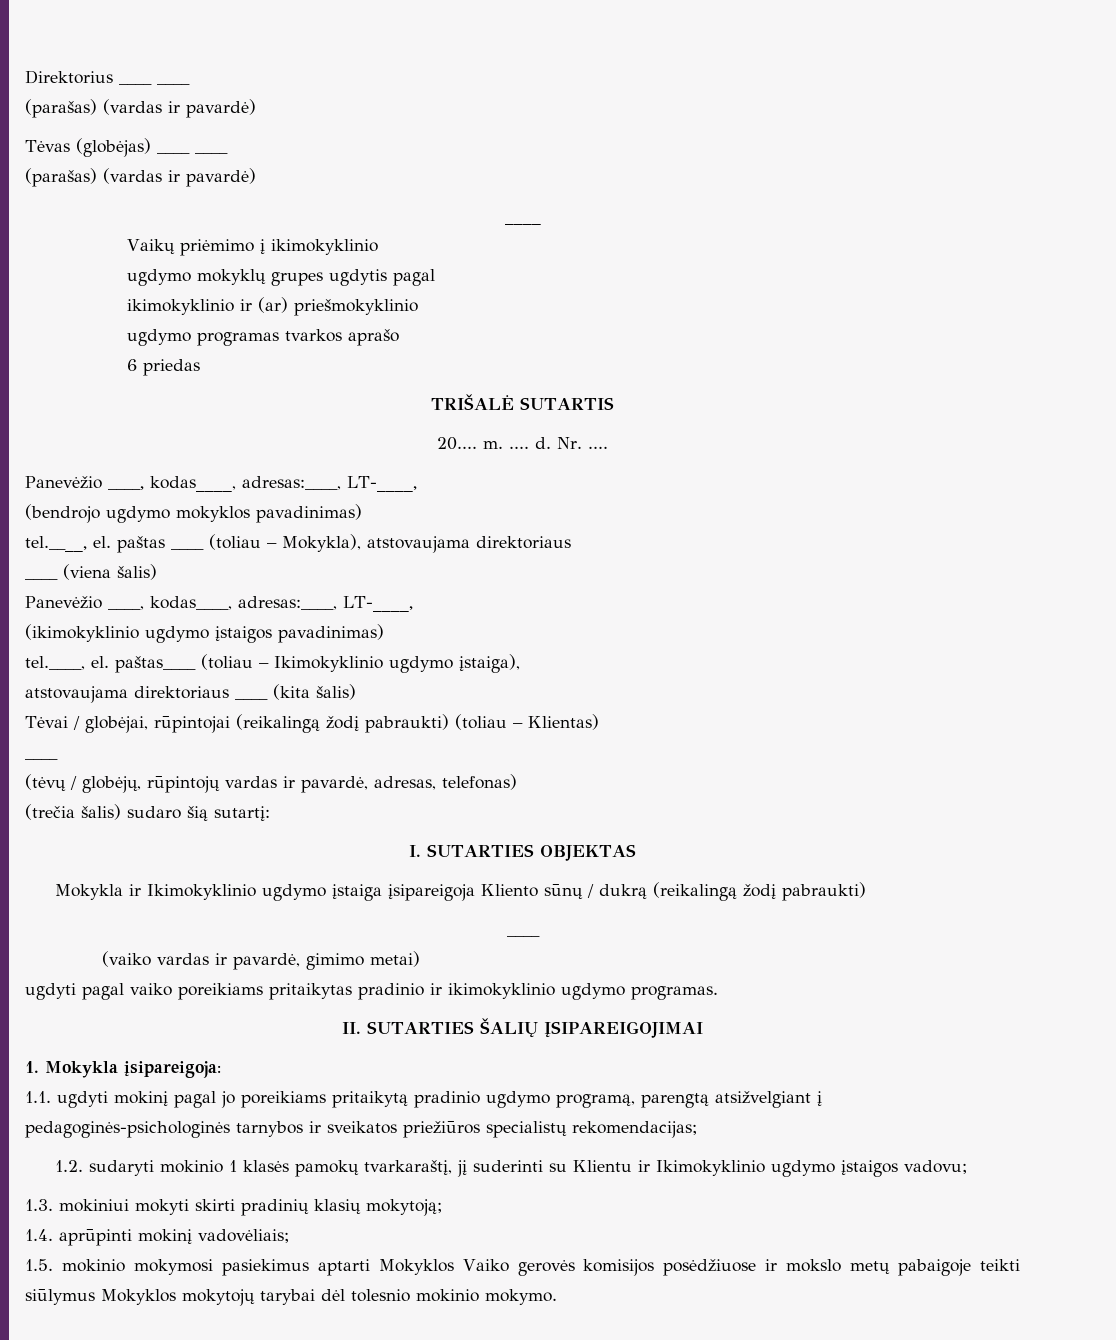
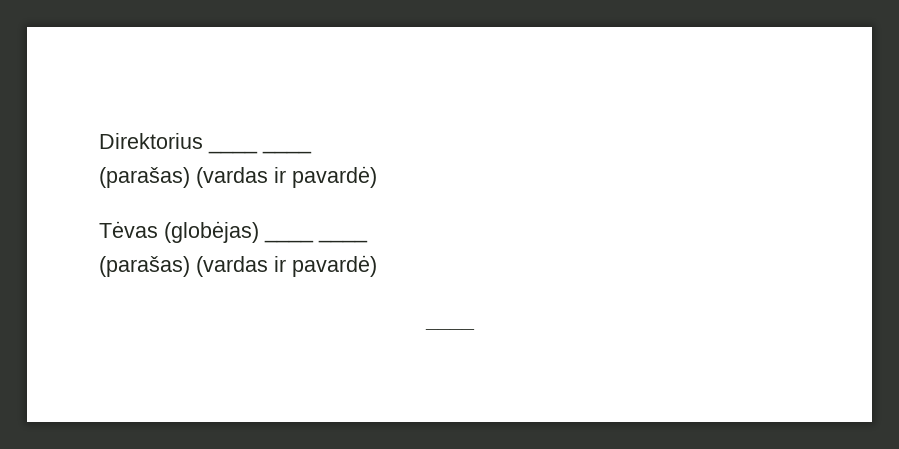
- Vaikų priėmimo į ikimokyklinio
- ugdymo mokyklų grupes ugdytis pagal
- ikimokyklinio ir (ar) priešmokyklinio
- ugdymo programas tvarkos aprašo
- 6 priedas
- TRIŠALĖ SUTARTIS
- 20.... m. .... d. Nr. ....
- Panevėžio ____, kodas____, adresas:____, LT-____,
- (bendrojo ugdymo mokyklos pavadinimas)
- tel.____, el. paštas ____ (toliau – Mokykla), atstovaujama direktoriaus
- ____ (viena šalis)
- Panevėžio ____, kodas____, adresas:____, LT-____,
- (ikimokyklinio ugdymo įstaigos pavadinimas)
- tel.____, el. paštas____ (toliau – Ikimokyklinio ugdymo įstaiga),
- atstovaujama direktoriaus ____ (kita šalis)
- Tėvai / globėjai, rūpintojai (reikalingą žodį pabraukti) (toliau – Klientas)
- ____
- (tėvų / globėjų, rūpintojų vardas ir pavardė, adresas, telefonas)
- (trečia šalis) sudaro šią sutartį:
- I. SUTARTIES OBJEKTAS
- Mokykla ir Ikimokyklinio ugdymo įstaiga įsipareigoja Kliento sūnų / dukrą (reikalingą žodį pabraukti)
- ____
- (vaiko vardas ir pavardė, gimimo metai)
- ugdyti pagal vaiko poreikiams pritaikytas pradinio ir ikimokyklinio ugdymo programas.
- II. SUTARTIES ŠALIŲ ĮSIPAREIGOJIMAI
- 1. Mokykla įsipareigoja:
- 1.1. ugdyti mokinį pagal jo poreikiams pritaikytą pradinio ugdymo programą, parengtą atsižvelgiant į pedagoginės-psichologinės tarnybos ir sveikatos priežiūros specialistų rekomendacijas;
- 1.2. sudaryti mokinio 1 klasės pamokų tvarkaraštį, jį suderinti su Klientu ir Ikimokyklinio ugdymo įstaigos vadovu;
- 1.3. mokiniui mokyti skirti pradinių klasių mokytoją;
- 1.4. aprūpinti mokinį vadovėliais;
- 1.5. mokinio mokymosi pasiekimus aptarti Mokyklos Vaiko gerovės komisijos posėdžiuose ir mokslo metų pabaigoje teikti siūlymus Mokyklos mokytojų tarybai dėl tolesnio mokinio mokymo.

